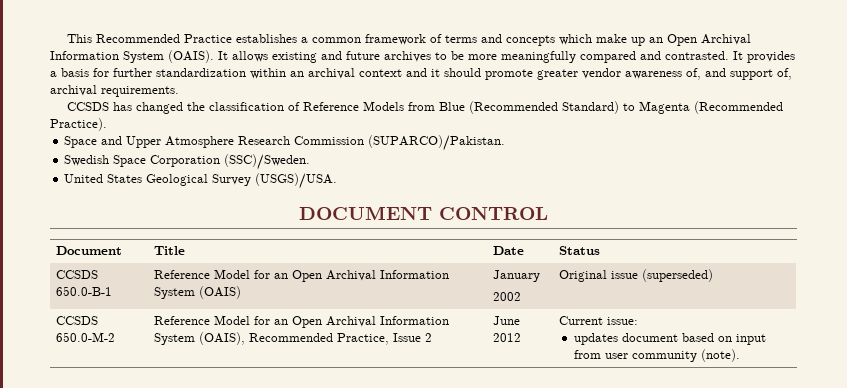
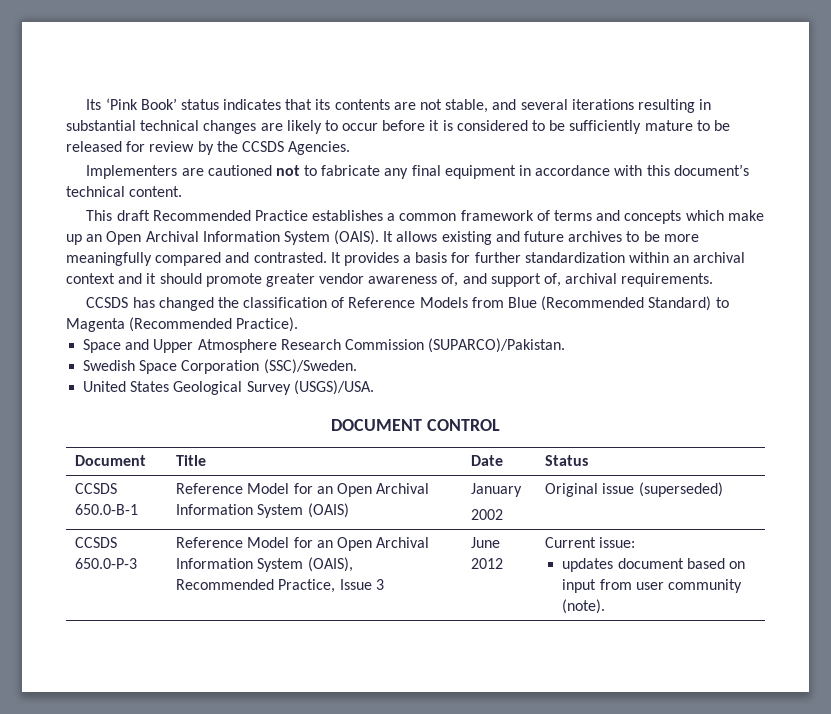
- This Recommended Practice establishes a common framework of terms and concepts which make up an Open Archival Information System (OAIS).
+ Its ‘Pink Book’ status indicates that its contents are not stable, and several iterations resulting in substantial technical changes are likely to occur before it is considered to be sufficiently mature to be released for review by the CCSDS Agencies.
+ Implementers are cautioned not to fabricate any final equipment in accordance with this document’s technical content.
+ This draft Recommended Practice establishes a common framework of terms and concepts which make up an Open Archival Information System (OAIS).
- CCSDS 650.0-M-2 | Reference Model for an Open Archival Information System (OAIS), Recommended Practice, Issue 2 | June 2012 | Current issue:
+ CCSDS 650.0-P-3 | Reference Model for an Open Archival Information System (OAIS), Recommended Practice, Issue 3 | June 2012 | Current issue:

